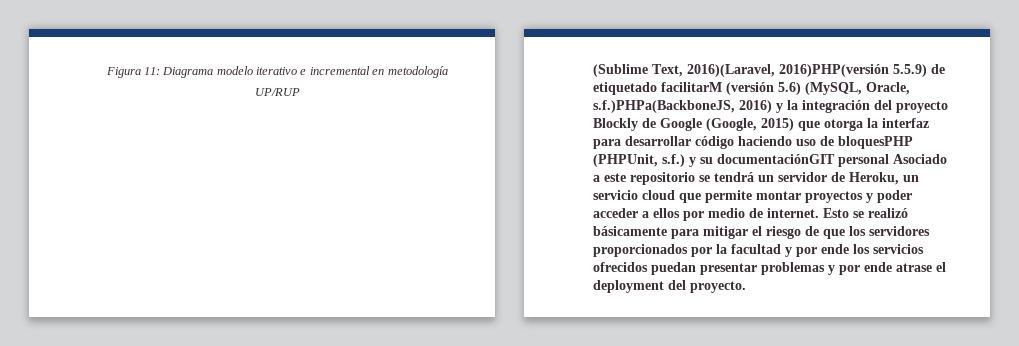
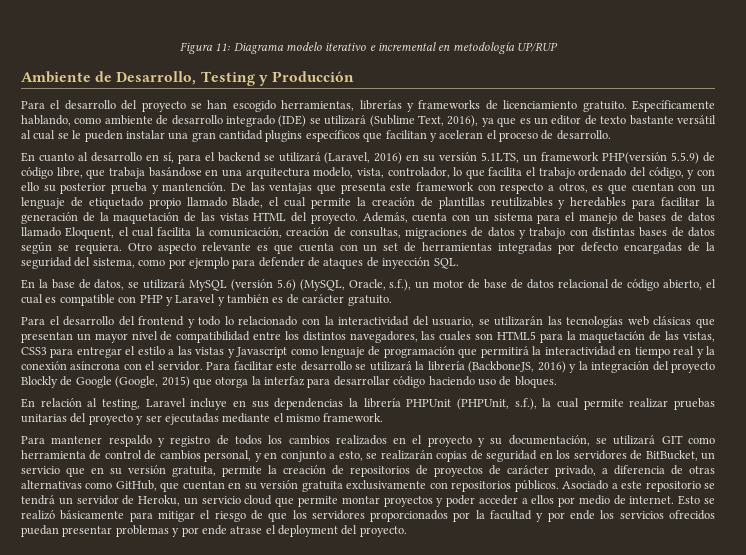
- (Sublime Text, 2016)(Laravel, 2016)PHP(versión 5.5.9) de etiquetado facilitarM (versión 5.6) (MySQL, Oracle, s.f.)PHPa(BackboneJS, 2016) y la integración del proyecto Blockly de Google (Google, 2015) que otorga la interfaz para desarrollar código haciendo uso de bloquesPHP (PHPUnit, s.f.) y su documentaciónGIT personal Asociado a este repositorio se tendrá un servidor de Heroku, un servicio cloud que permite montar proyectos y poder acceder a ellos por medio de internet.
+ Ambiente de Desarrollo, Testing y Producción
+ Para el desarrollo del proyecto se han escogido herramientas, librerías y frameworks de licenciamiento gratuito. Específicamente hablando, como ambiente de desarrollo integrado (IDE) se utilizará (Sublime Text, 2016), ya que es un editor de texto bastante versátil al cual se le pueden instalar una gran cantidad plugins específicos que facilitan y aceleran el proceso de desarrollo.
+ En cuanto al desarrollo en sí, para el backend se utilizará (Laravel, 2016) en su versión 5.1LTS, un framework PHP(versión 5.5.9) de código libre, que trabaja basándose en una arquitectura modelo, vista, controlador, lo que facilita el trabajo ordenado del código, y con ello su posterior prueba y mantención. De las ventajas que presenta este framework con respecto a otros, es que cuentan con un lenguaje de etiquetado propio llamado Blade, el cual permite la creación de plantillas reutilizables y heredables para facilitar la generación de la maquetación de las vistas HTML del proyecto. Además, cuenta con un sistema para el manejo de bases de datos llamado Eloquent, el cual facilita la comunicación, creación de consultas, migraciones de datos y trabajo con distintas bases de datos según se requiera. Otro aspecto relevante es que cuenta con un set de herramientas integradas por defecto encargadas de la seguridad del sistema, como por ejemplo para defender de ataques de inyección SQL.
+ En la base de datos, se utilizará MySQL (versión 5.6) (MySQL, Oracle, s.f.), un motor de base de datos relacional de código abierto, el cual es compatible con PHP y Laravel y también es de carácter gratuito.
+ Para el desarrollo del frontend y todo lo relacionado con la interactividad del usuario, se utilizarán las tecnologías web clásicas que presentan un mayor nivel de compatibilidad entre los distintos navegadores, las cuales son HTML5 para la maquetación de las vistas, CSS3 para entregar el estilo a las vistas y Javascript como lenguaje de programación que permitirá la interactividad en tiempo real y la conexión asíncrona con el servidor. Para facilitar este desarrollo se utilizará la librería (BackboneJS, 2016) y la integración del proyecto Blockly de Google (Google, 2015) que otorga la interfaz para desarrollar código haciendo uso de bloques.
+ En relación al testing, Laravel incluye en sus dependencias la librería PHPUnit (PHPUnit, s.f.), la cual permite realizar pruebas unitarias del proyecto y ser ejecutadas mediante el mismo framework.
+ Para mantener respaldo y registro de todos los cambios realizados en el proyecto y su documentación, se utilizará GIT como herramienta de control de cambios personal, y en conjunto a esto, se realizarán copias de seguridad en los servidores de BitBucket, un servicio que en su versión gratuita, permite la creación de repositorios de proyectos de carácter privado, a diferencia de otras alternativas como GitHub, que cuentan en su versión gratuita exclusivamente con repositorios públicos. Asociado a este repositorio se tendrá un servidor de Heroku, un servicio cloud que permite montar proyectos y poder acceder a ellos por medio de internet.

